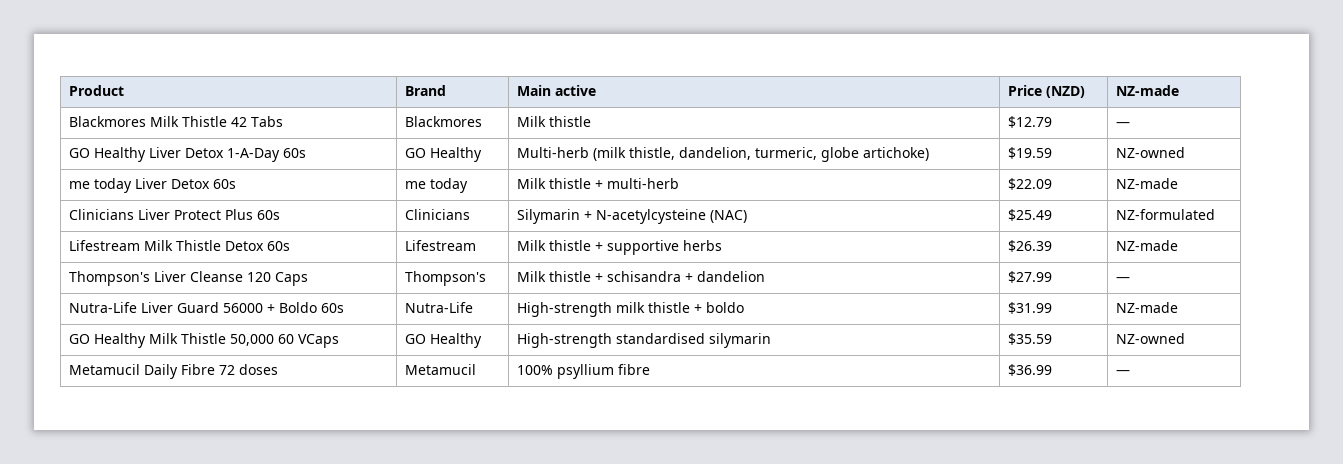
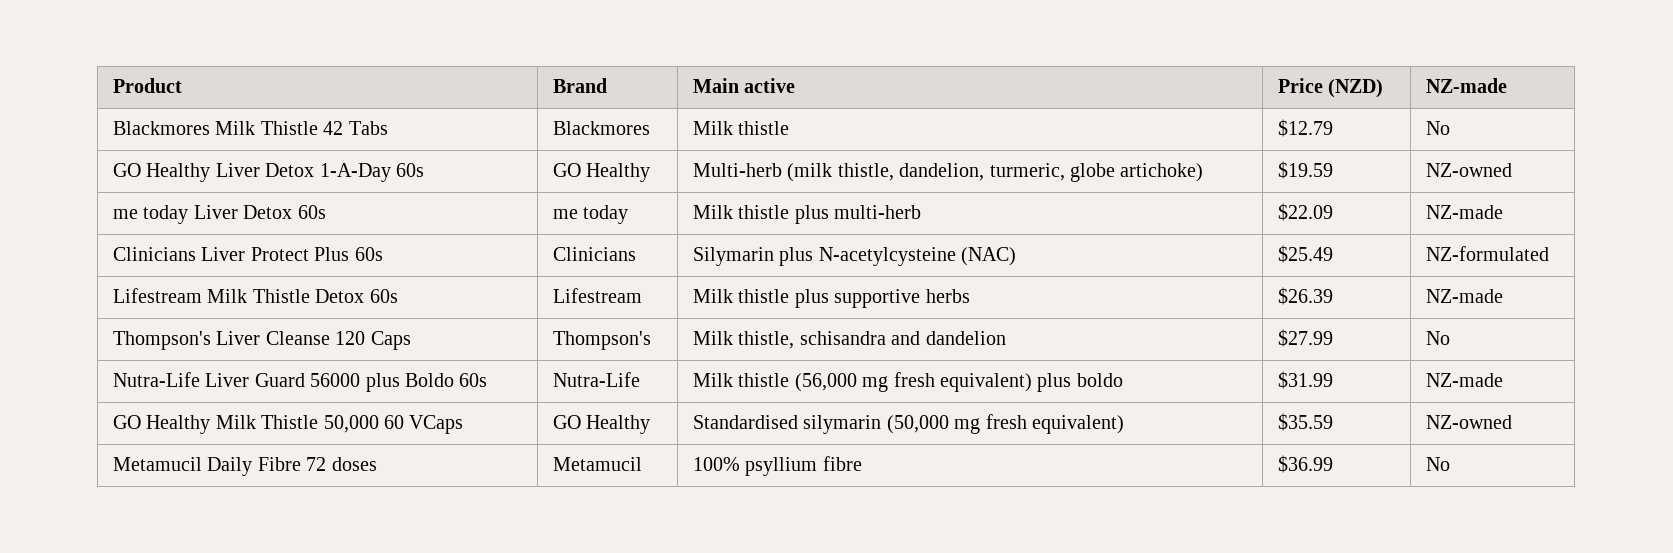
- Blackmores Milk Thistle 42 Tabs | Blackmores | Milk thistle | $12.79 | —
+ Blackmores Milk Thistle 42 Tabs | Blackmores | Milk thistle | $12.79 | No
- me today Liver Detox 60s | me today | Milk thistle + multi-herb | $22.09 | NZ-made
+ me today Liver Detox 60s | me today | Milk thistle plus multi-herb | $22.09 | NZ-made
- Clinicians Liver Protect Plus 60s | Clinicians | Silymarin + N-acetylcysteine (NAC) | $25.49 | NZ-formulated
+ Clinicians Liver Protect Plus 60s | Clinicians | Silymarin plus N-acetylcysteine (NAC) | $25.49 | NZ-formulated
- Lifestream Milk Thistle Detox 60s | Lifestream | Milk thistle + supportive herbs | $26.39 | NZ-made
+ Lifestream Milk Thistle Detox 60s | Lifestream | Milk thistle plus supportive herbs | $26.39 | NZ-made
- Thompson's Liver Cleanse 120 Caps | Thompson's | Milk thistle + schisandra + dandelion | $27.99 | —
+ Thompson's Liver Cleanse 120 Caps | Thompson's | Milk thistle, schisandra and dandelion | $27.99 | No
- Nutra-Life Liver Guard 56000 + Boldo 60s | Nutra-Life | High-strength milk thistle + boldo | $31.99 | NZ-made
+ Nutra-Life Liver Guard 56000 plus Boldo 60s | Nutra-Life | Milk thistle (56,000 mg fresh equivalent) plus boldo | $31.99 | NZ-made
- GO Healthy Milk Thistle 50,000 60 VCaps | GO Healthy | High-strength standardised silymarin | $35.59 | NZ-owned
+ GO Healthy Milk Thistle 50,000 60 VCaps | GO Healthy | Standardised silymarin (50,000 mg fresh equivalent) | $35.59 | NZ-owned
- Metamucil Daily Fibre 72 doses | Metamucil | 100% psyllium fibre | $36.99 | —
+ Metamucil Daily Fibre 72 doses | Metamucil | 100% psyllium fibre | $36.99 | No

